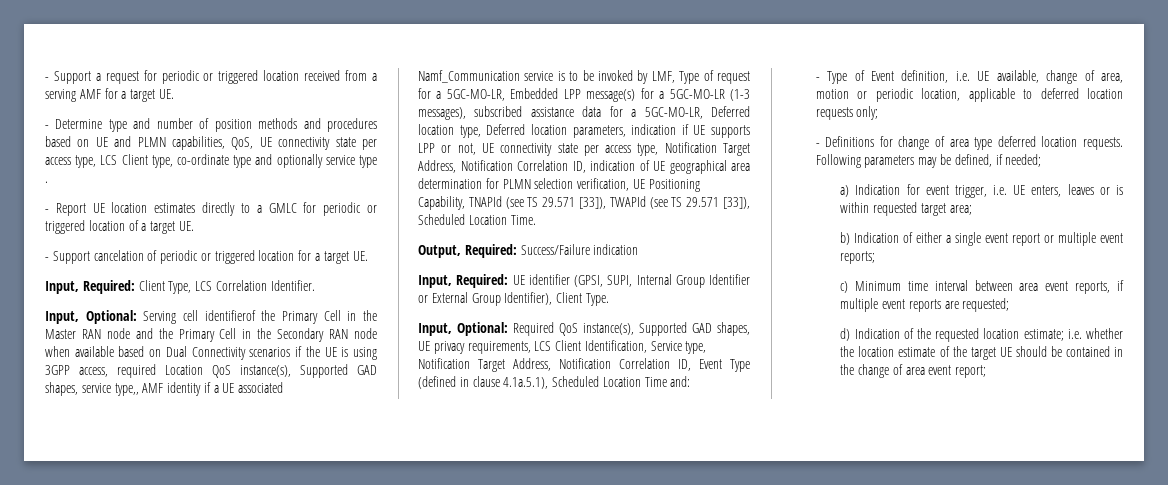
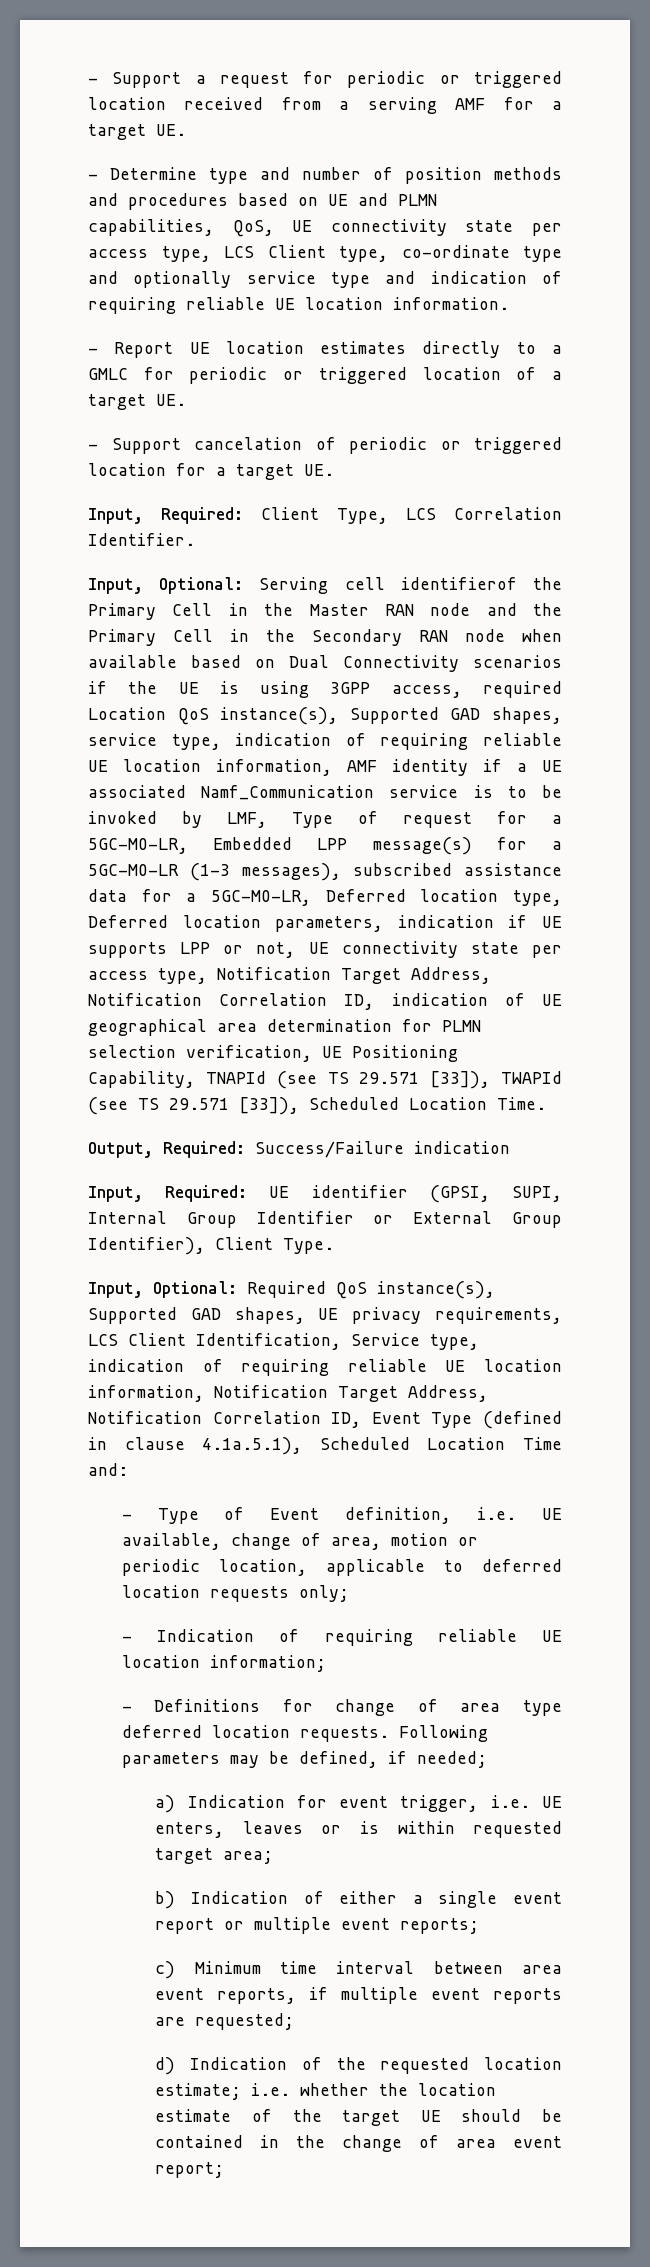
- - Determine type and number of position methods and procedures based on UE and PLMN capabilities, QoS, UE connectivity state per access type, LCS Client type, co-ordinate type and optionally service type .
+ - Determine type and number of position methods and procedures based on UE and PLMN capabilities, QoS, UE connectivity state per access type, LCS Client type, co-ordinate type and optionally service type and indication of requiring reliable UE location information.
- Serving cell identifierof the Primary Cell in the Master RAN node and the Primary Cell in the Secondary RAN node when available based on Dual Connectivity scenarios if the UE is using 3GPP access, required Location QoS instance(s), Supported GAD shapes, service type,, AMF identity if a UE associated Namf_Communication service is to be invoked by LMF, Type of request for a 5GC-MO-LR, Embedded LPP message(s) for a 5GC-MO-LR (1-3 messages), subscribed assistance data for a 5GC-MO-LR, Deferred location type, Deferred location parameters, indication if UE supports LPP or not, UE connectivity state per access type, Notification Target Address, Notification Correlation ID, indication of UE geographical area determination for PLMN selection verification, UE Positioning Capability, TNAPId (see TS 29.571 [33]), TWAPId (see TS 29.571 [33]), Scheduled Location Time.
+ Serving cell identifierof the Primary Cell in the Master RAN node and the Primary Cell in the Secondary RAN node when available based on Dual Connectivity scenarios if the UE is using 3GPP access, required Location QoS instance(s), Supported GAD shapes, service type, indication of requiring reliable UE location information, AMF identity if a UE associated Namf_Communication service is to be invoked by LMF, Type of request for a 5GC-MO-LR, Embedded LPP message(s) for a 5GC-MO-LR (1-3 messages), subscribed assistance data for a 5GC-MO-LR, Deferred location type, Deferred location parameters, indication if UE supports LPP or not, UE connectivity state per access type, Notification Target Address, Notification Correlation ID, indication of UE geographical area determination for PLMN selection verification, UE Positioning Capability, TNAPId (see TS 29.571 [33]), TWAPId (see TS 29.571 [33]), Scheduled Location Time.
- Input, Optional: Required QoS instance(s), Supported GAD shapes, UE privacy requirements, LCS Client Identification, Service type, Notification Target Address, Notification Correlation ID, Event Type (defined in clause 4.1a.5.1), Scheduled Location Time and:
+ Input, Optional: Required QoS instance(s), Supported GAD shapes, UE privacy requirements, LCS Client Identification, Service type, indication of requiring reliable UE location information, Notification Target Address, Notification Correlation ID, Event Type (defined in clause 4.1a.5.1), Scheduled Location Time and:
+ - Indication of requiring reliable UE location information;

